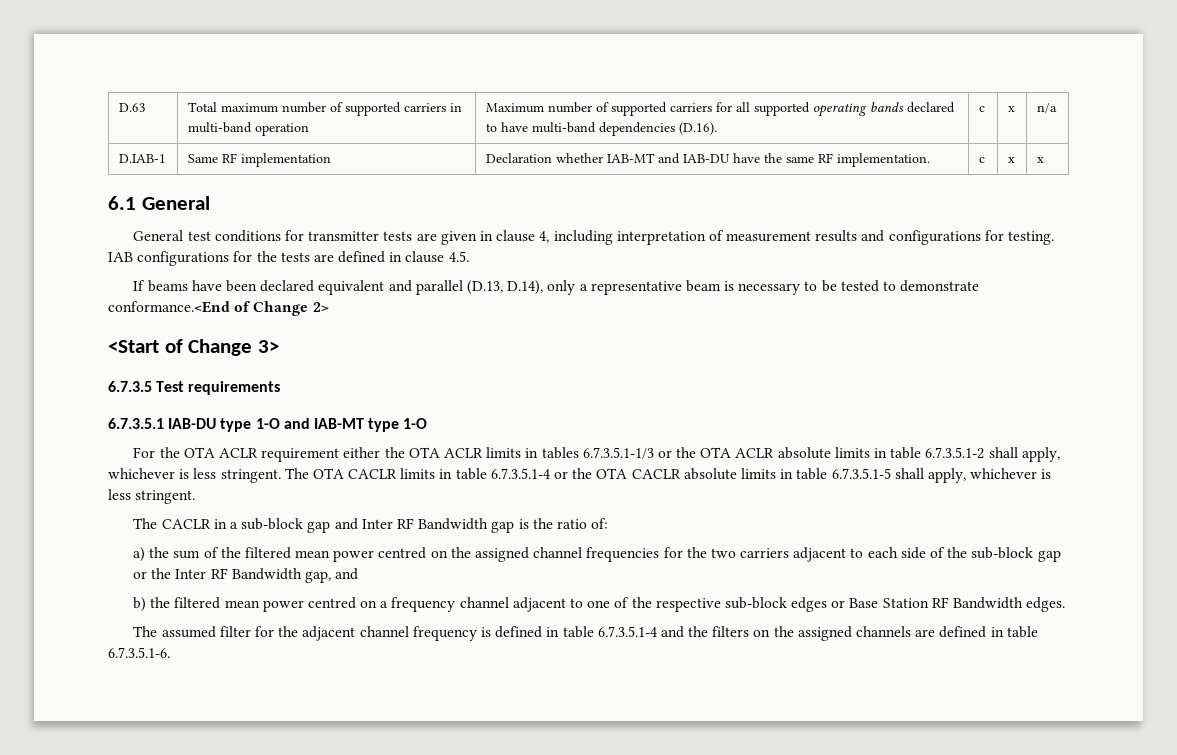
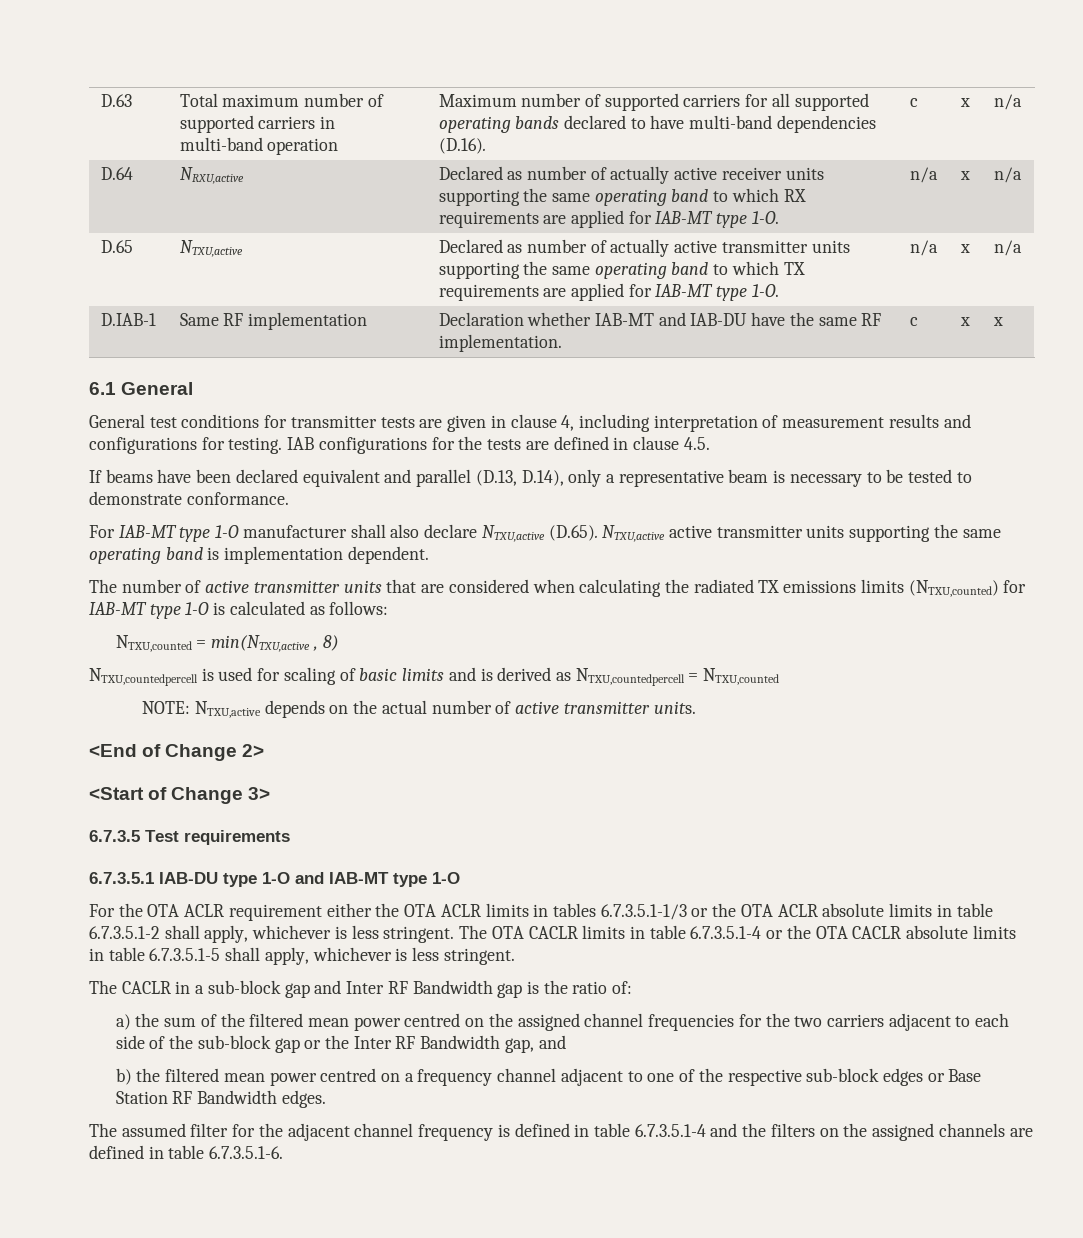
+ D.64 | NRXU,active | Declared as number of actually active receiver units supporting the same operating band to which RX requirements are applied for IAB-MT type 1-O. | n/a | x | n/a
+ D.65 | NTXU,active | Declared as number of actually active transmitter units supporting the same operating band to which TX requirements are applied for IAB-MT type 1-O. | n/a | x | n/a
- If beams have been declared equivalent and parallel (D.13, D.14), only a representative beam is necessary to be tested to demonstrate conformance.<End of Change 2>
+ If beams have been declared equivalent and parallel (D.13, D.14), only a representative beam is necessary to be tested to demonstrate conformance.
+ For IAB-MT type 1-O manufacturer shall also declare NTXU,active (D.65). NTXU,active active transmitter units supporting the same operating band is implementation dependent.
+ The number of active transmitter units that are considered when calculating the radiated TX emissions limits (NTXU,counted) for IAB-MT type 1-O is calculated as follows:
+ NTXU,counted = min(NTXU,active , 8)
+ NTXU,countedpercell is used for scaling of basic limits and is derived as NTXU,countedpercell = NTXU,counted
+ NOTE: NTXU,active depends on the actual number of active transmitter units.
+ <End of Change 2>

